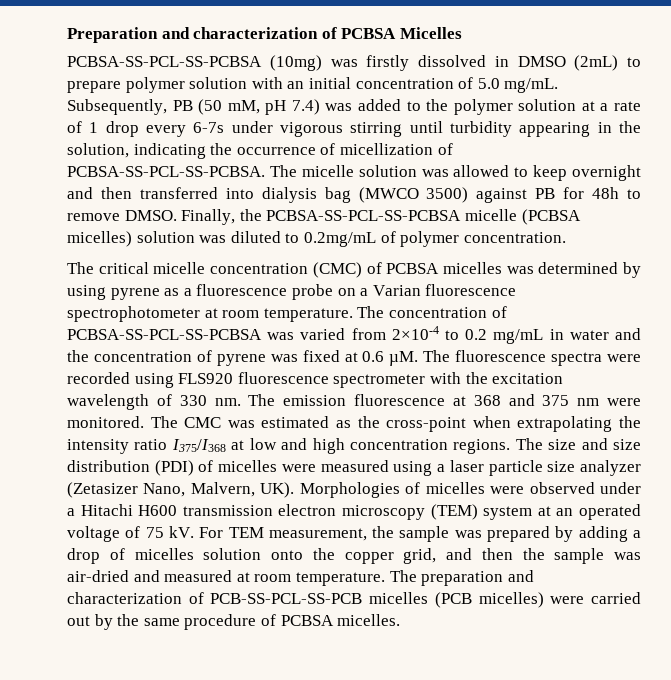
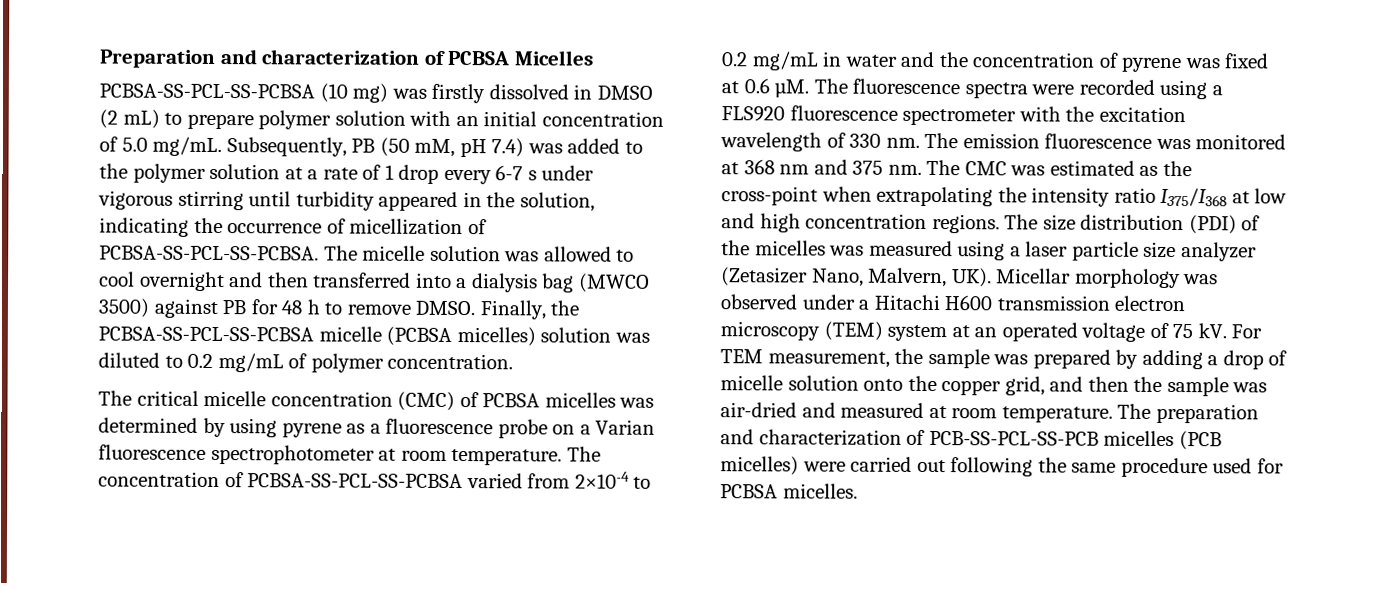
- PCBSA-SS-PCL-SS-PCBSA (10mg) was firstly dissolved in DMSO (2mL) to prepare polymer solution with an initial concentration of 5.0 mg/mL.
+ PCBSA-SS-PCL-SS-PCBSA (10 mg) was firstly dissolved in DMSO (2 mL) to prepare polymer solution with an initial concentration of 5.0 mg/mL.
- Subsequently, PB (50 mM, pH 7.4) was added to the polymer solution at a rate of 1 drop every 6-7s under vigorous stirring until turbidity appearing in the solution, indicating the occurrence of micellization of PCBSA-SS-PCL-SS-PCBSA.
+ Subsequently, PB (50 mM, pH 7.4) was added to the polymer solution at a rate of 1 drop every 6-7 s under vigorous stirring until turbidity appeared in the solution, indicating the occurrence of micellization of PCBSA-SS-PCL-SS-PCBSA.
- The micelle solution was allowed to keep overnight and then transferred into dialysis bag (MWCO 3500) against PB for 48h to remove DMSO.
+ The micelle solution was allowed to cool overnight and then transferred into a dialysis bag (MWCO 3500) against PB for 48 h to remove DMSO.
- Finally, the PCBSA-SS-PCL-SS-PCBSA micelle (PCBSA micelles) solution was diluted to 0.2mg/mL of polymer concentration.
+ Finally, the PCBSA-SS-PCL-SS-PCBSA micelle (PCBSA micelles) solution was diluted to 0.2 mg/mL of polymer concentration.
- The concentration of PCBSA-SS-PCL-SS-PCBSA was varied from 2×10-4 to 0.2 mg/mL in water and the concentration of pyrene was fixed at 0.6 µM.
+ The concentration of PCBSA-SS-PCL-SS-PCBSA varied from 2×10-4 to 0.2 mg/mL in water and the concentration of pyrene was fixed at 0.6 µM.
- The fluorescence spectra were recorded using FLS920 fluorescence spectrometer with the excitation wavelength of 330 nm.
+ The fluorescence spectra were recorded using a FLS920 fluorescence spectrometer with the excitation wavelength of 330 nm.
- The emission fluorescence at 368 and 375 nm were monitored.
+ The emission fluorescence was monitored at 368 nm and 375 nm.
- The size and size distribution (PDI) of micelles were measured using a laser particle size analyzer (Zetasizer Nano, Malvern, UK). Morphologies of micelles were observed under a Hitachi H600 transmission electron microscopy (TEM) system at an operated voltage of 75 kV.
+ The size distribution (PDI) of the micelles was measured using a laser particle size analyzer (Zetasizer Nano, Malvern, UK). Micellar morphology was observed under a Hitachi H600 transmission electron microscopy (TEM) system at an operated voltage of 75 kV.
- For TEM measurement, the sample was prepared by adding a drop of micelles solution onto the copper grid, and then the sample was air-dried and measured at room temperature.
+ For TEM measurement, the sample was prepared by adding a drop of micelle solution onto the copper grid, and then the sample was air-dried and measured at room temperature.
- The preparation and characterization of PCB-SS-PCL-SS-PCB micelles (PCB micelles) were carried out by the same procedure of PCBSA micelles.
+ The preparation and characterization of PCB-SS-PCL-SS-PCB micelles (PCB micelles) were carried out following the same procedure used for PCBSA micelles.

